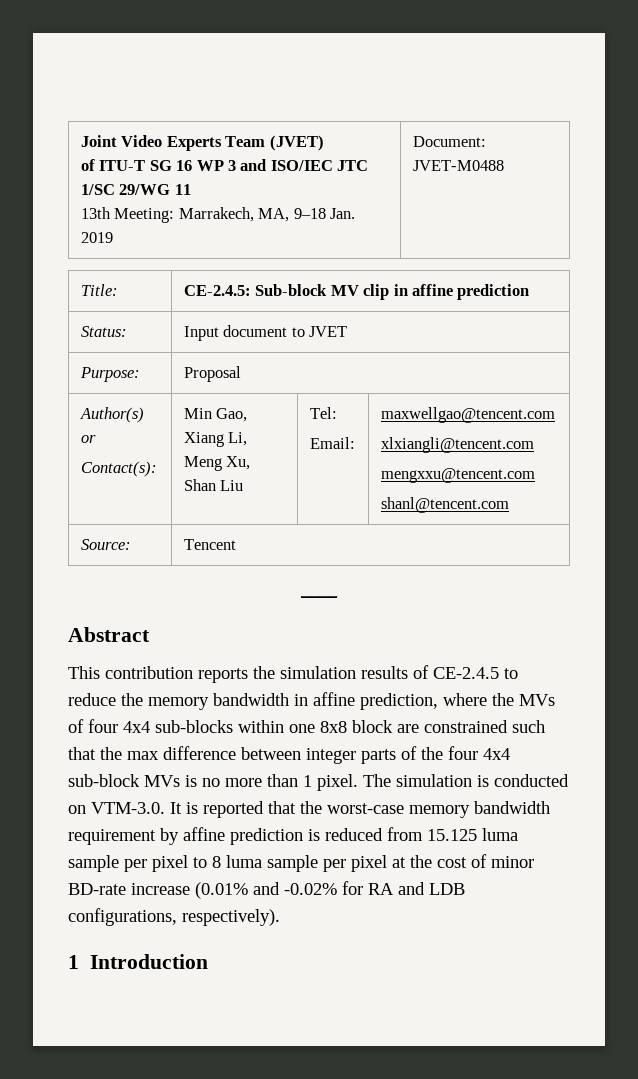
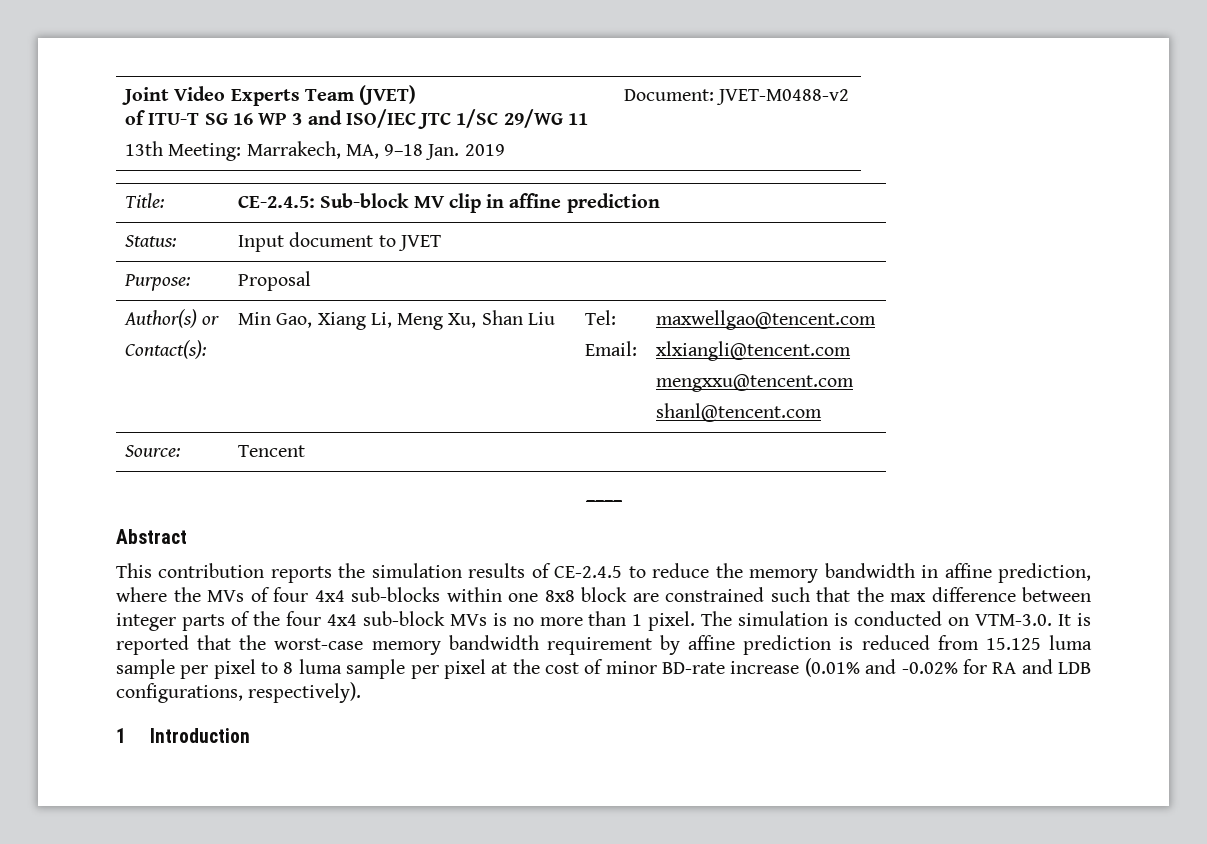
  Joint Video Experts Team (JVET)
  of ITU-T SG 16 WP 3 and ISO/IEC JTC 1/SC 29/WG 11
- 13th Meeting: Marrakech, MA, 9–18 Jan. 2019 | Document: JVET-M0488
+ 13th Meeting: Marrakech, MA, 9–18 Jan. 2019 | Document: JVET-M0488-v2

